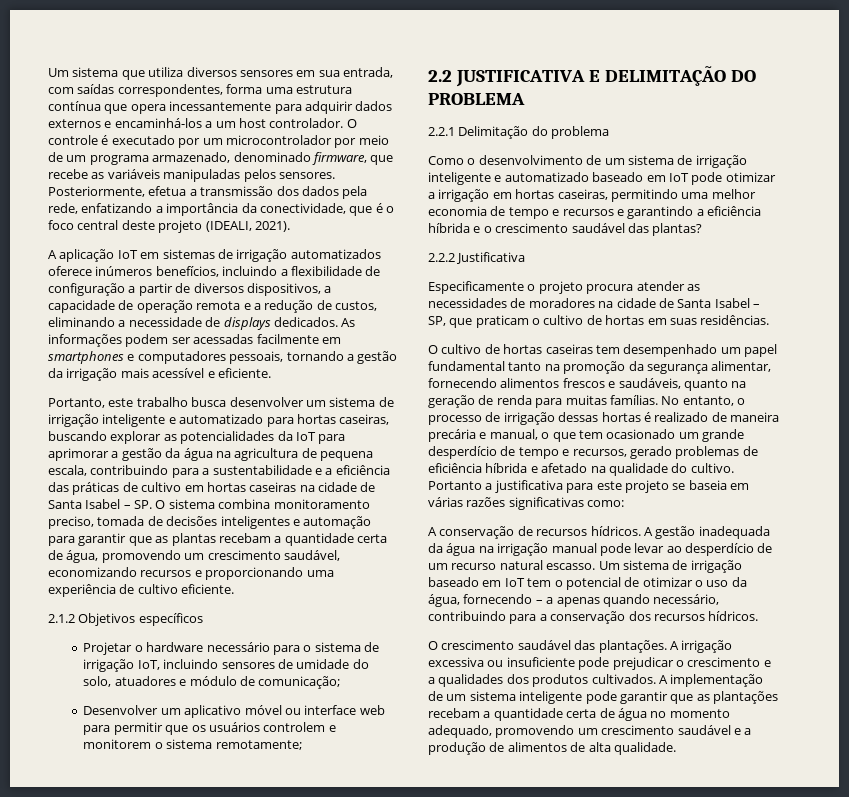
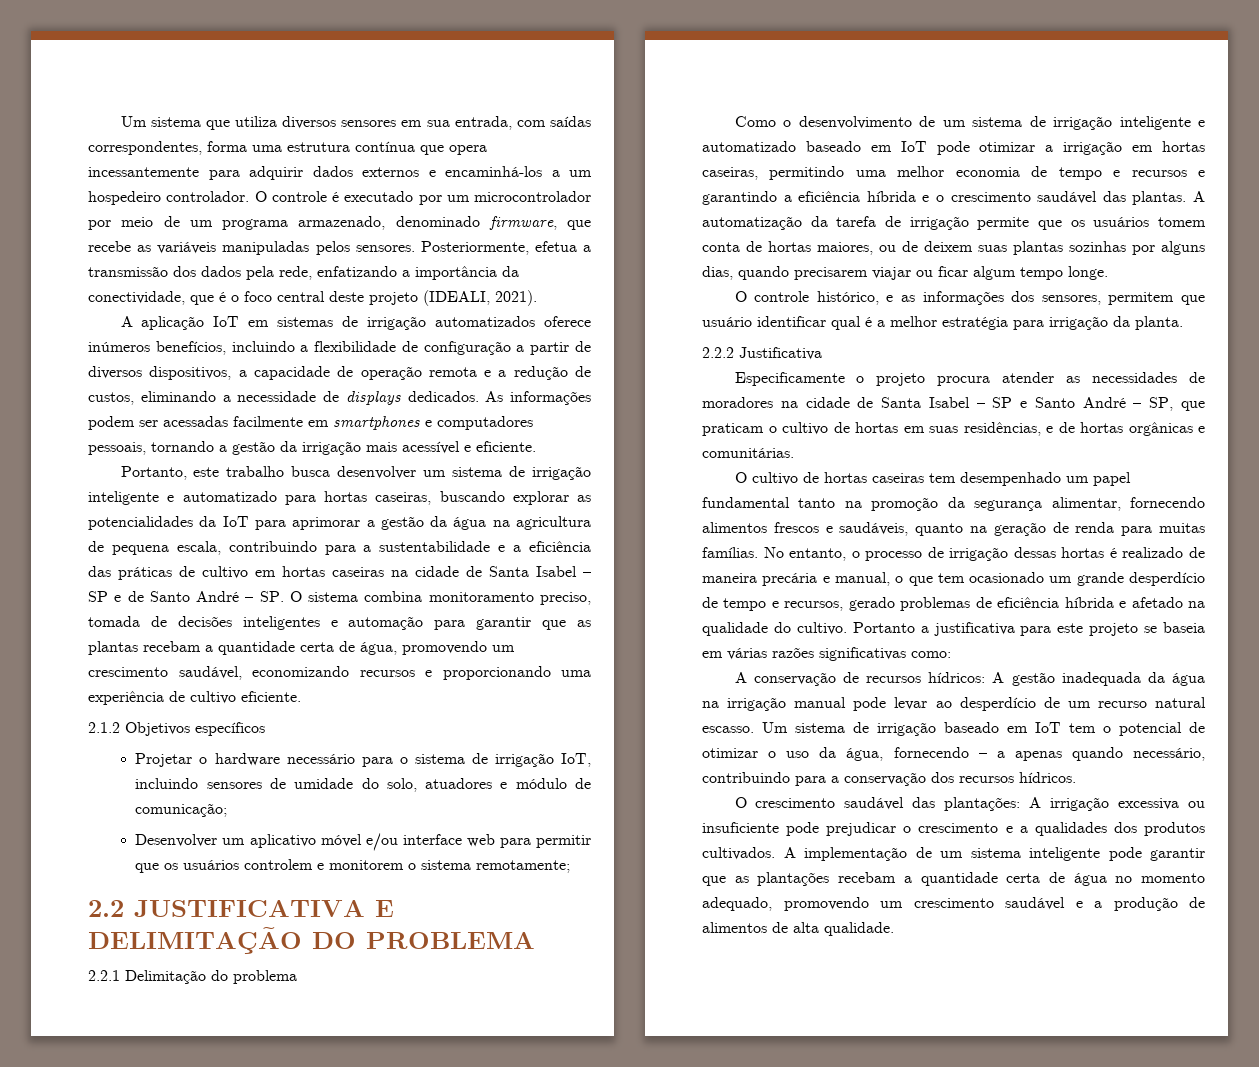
- Um sistema que utiliza diversos sensores em sua entrada, com saídas correspondentes, forma uma estrutura contínua que opera incessantemente para adquirir dados externos e encaminhá-los a um host controlador.
+ Um sistema que utiliza diversos sensores em sua entrada, com saídas correspondentes, forma uma estrutura contínua que opera incessantemente para adquirir dados externos e encaminhá-los a um hospedeiro controlador.
- Portanto, este trabalho busca desenvolver um sistema de irrigação inteligente e automatizado para hortas caseiras, buscando explorar as potencialidades da IoT para aprimorar a gestão da água na agricultura de pequena escala, contribuindo para a sustentabilidade e a eficiência das práticas de cultivo em hortas caseiras na cidade de Santa Isabel – SP. O sistema combina monitoramento preciso, tomada de decisões inteligentes e automação para garantir que as plantas recebam a quantidade certa de água, promovendo um crescimento saudável, economizando recursos e proporcionando uma experiência de cultivo eficiente.
+ Portanto, este trabalho busca desenvolver um sistema de irrigação inteligente e automatizado para hortas caseiras, buscando explorar as potencialidades da IoT para aprimorar a gestão da água na agricultura de pequena escala, contribuindo para a sustentabilidade e a eficiência das práticas de cultivo em hortas caseiras na cidade de Santa Isabel – SP e de Santo André – SP. O sistema combina monitoramento preciso, tomada de decisões inteligentes e automação para garantir que as plantas recebam a quantidade certa de água, promovendo um crescimento saudável, economizando recursos e proporcionando uma experiência de cultivo eficiente.
- Desenvolver um aplicativo móvel ou interface web para permitir que os usuários controlem e monitorem o sistema remotamente;
+ Desenvolver um aplicativo móvel e/ou interface web para permitir que os usuários controlem e monitorem o sistema remotamente;
- Como o desenvolvimento de um sistema de irrigação inteligente e automatizado baseado em IoT pode otimizar a irrigação em hortas caseiras, permitindo uma melhor economia de tempo e recursos e garantindo a eficiência híbrida e o crescimento saudável das plantas?
+ Como o desenvolvimento de um sistema de irrigação inteligente e automatizado baseado em IoT pode otimizar a irrigação em hortas caseiras, permitindo uma melhor economia de tempo e recursos e garantindo a eficiência híbrida e o crescimento saudável das plantas. A automatização da tarefa de irrigação permite que os usuários tomem conta de hortas maiores, ou de deixem suas plantas sozinhas por alguns dias, quando precisarem viajar ou ficar algum tempo longe.
+ O controle histórico, e as informações dos sensores, permitem que usuário identificar qual é a melhor estratégia para irrigação da planta.
- Especificamente o projeto procura atender as necessidades de moradores na cidade de Santa Isabel – SP, que praticam o cultivo de hortas em suas residências.
+ Especificamente o projeto procura atender as necessidades de moradores na cidade de Santa Isabel – SP e Santo André – SP, que praticam o cultivo de hortas em suas residências, e de hortas orgânicas e comunitárias.
- A conservação de recursos hídricos. A gestão inadequada da água na irrigação manual pode levar ao desperdício de um recurso natural escasso.
+ A conservação de recursos hídricos: A gestão inadequada da água na irrigação manual pode levar ao desperdício de um recurso natural escasso.
- O crescimento saudável das plantações. A irrigação excessiva ou insuficiente pode prejudicar o crescimento e a qualidades dos produtos cultivados.
+ O crescimento saudável das plantações: A irrigação excessiva ou insuficiente pode prejudicar o crescimento e a qualidades dos produtos cultivados.

